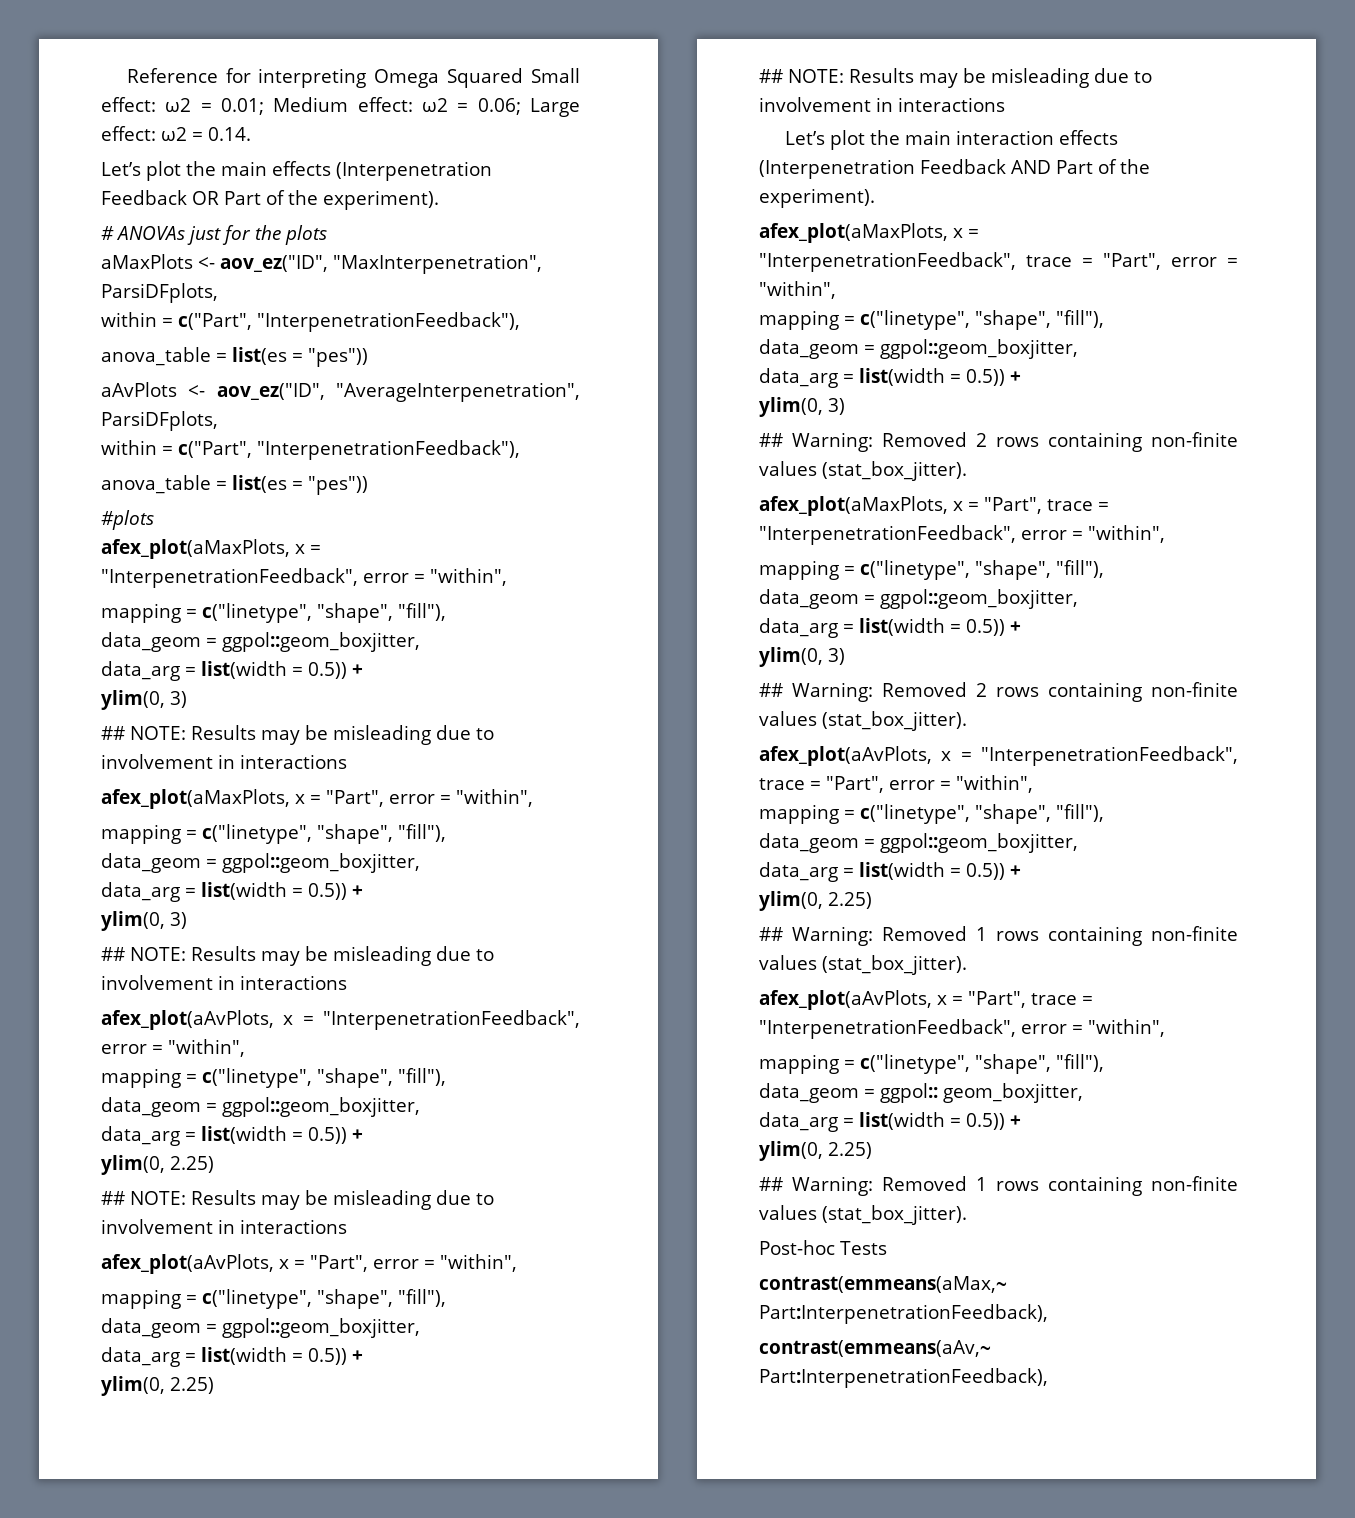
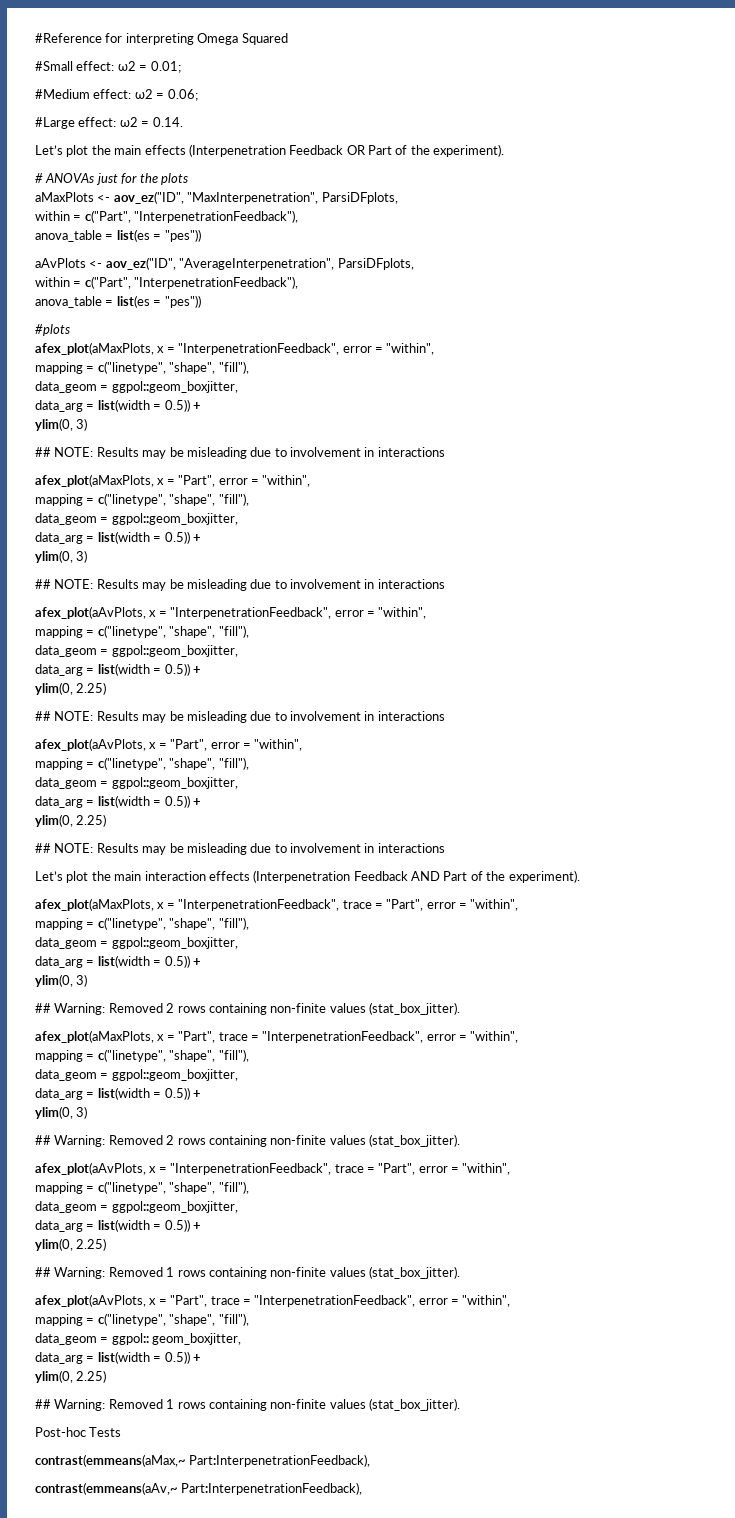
- Reference for interpreting Omega Squared Small effect: ω2 = 0.01; Medium effect: ω2 = 0.06; Large effect: ω2 = 0.14.
+ #Reference for interpreting Omega Squared
+ #Small effect: ω2 = 0.01;
+ #Medium effect: ω2 = 0.06;
+ #Large effect: ω2 = 0.14.

